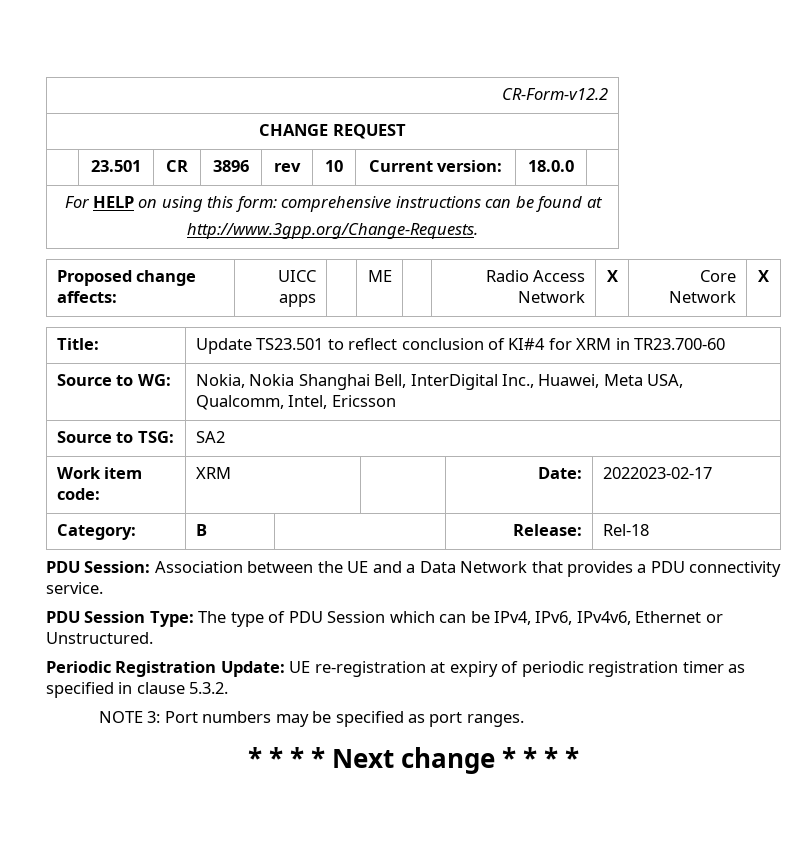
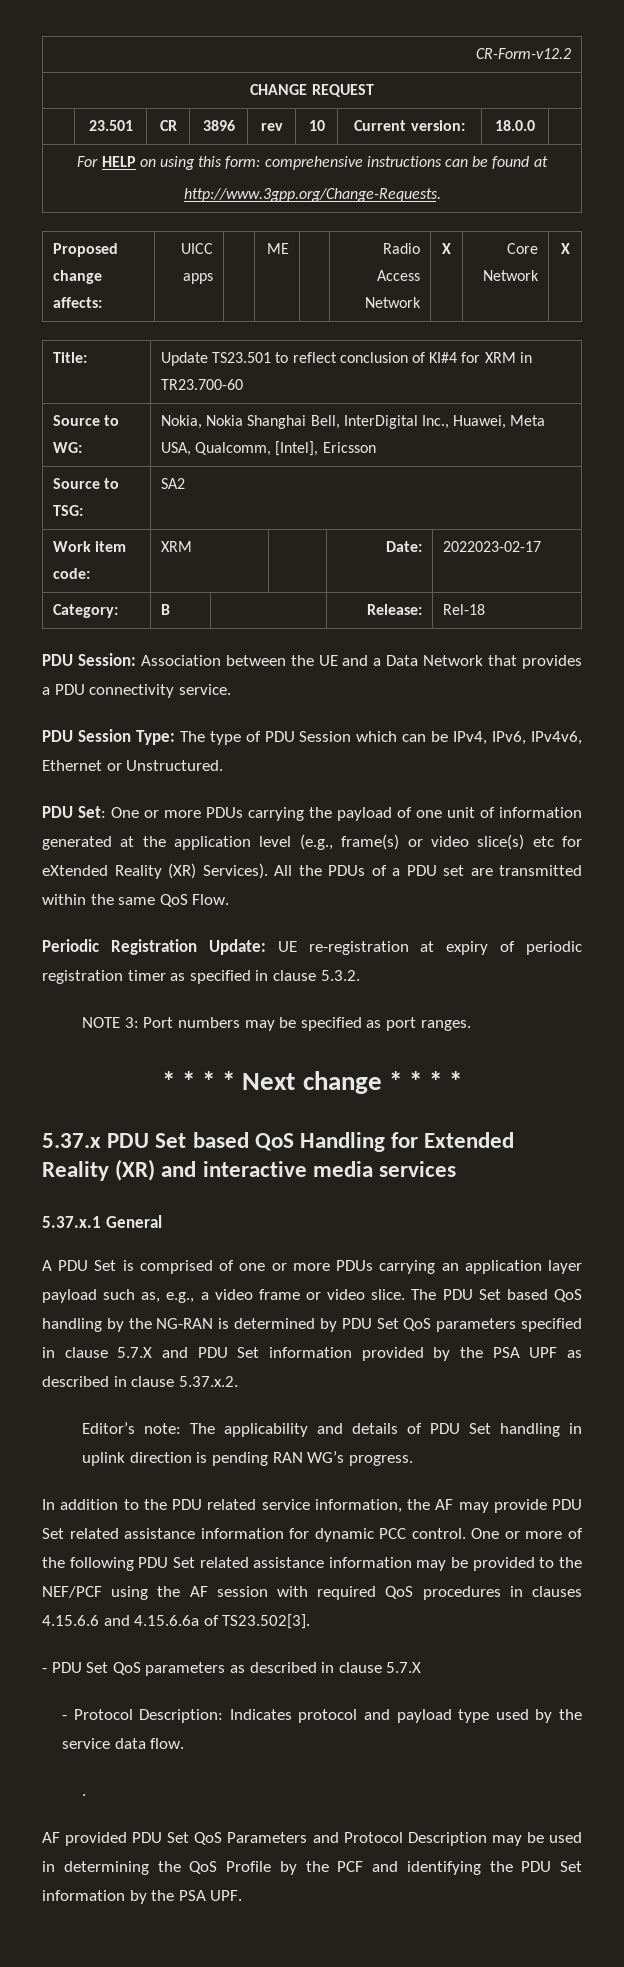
- Source to WG: | Nokia, Nokia Shanghai Bell, InterDigital Inc., Huawei, Meta USA, Qualcomm, Intel, Ericsson
+ Source to WG: | Nokia, Nokia Shanghai Bell, InterDigital Inc., Huawei, Meta USA, Qualcomm, [Intel], Ericsson
+ PDU Set: One or more PDUs carrying the payload of one unit of information generated at the application level (e.g., frame(s) or video slice(s) etc for eXtended Reality (XR) Services). All the PDUs of a PDU set are transmitted within the same QoS Flow.
+ 5.37.x PDU Set based QoS Handling for Extended Reality (XR) and interactive media services
+ 5.37.x.1 General
+ A PDU Set is comprised of one or more PDUs carrying an application layer payload such as, e.g., a video frame or video slice. The PDU Set based QoS handling by the NG-RAN is determined by PDU Set QoS parameters specified in clause 5.7.X and PDU Set information provided by the PSA UPF as described in clause 5.37.x.2.
+ Editor’s note: The applicability and details of PDU Set handling in uplink direction is pending RAN WG’s progress.
+ In addition to the PDU related service information, the AF may provide PDU Set related assistance information for dynamic PCC control. One or more of the following PDU Set related assistance information may be provided to the NEF/PCF using the AF session with required QoS procedures in clauses 4.15.6.6 and 4.15.6.6a of TS23.502[3].
+ - PDU Set QoS parameters as described in clause 5.7.X
+ - Protocol Description: Indicates protocol and payload type used by the service data flow.
+ .
+ AF provided PDU Set QoS Parameters and Protocol Description may be used in determining the QoS Profile by the PCF and identifying the PDU Set information by the PSA UPF.

